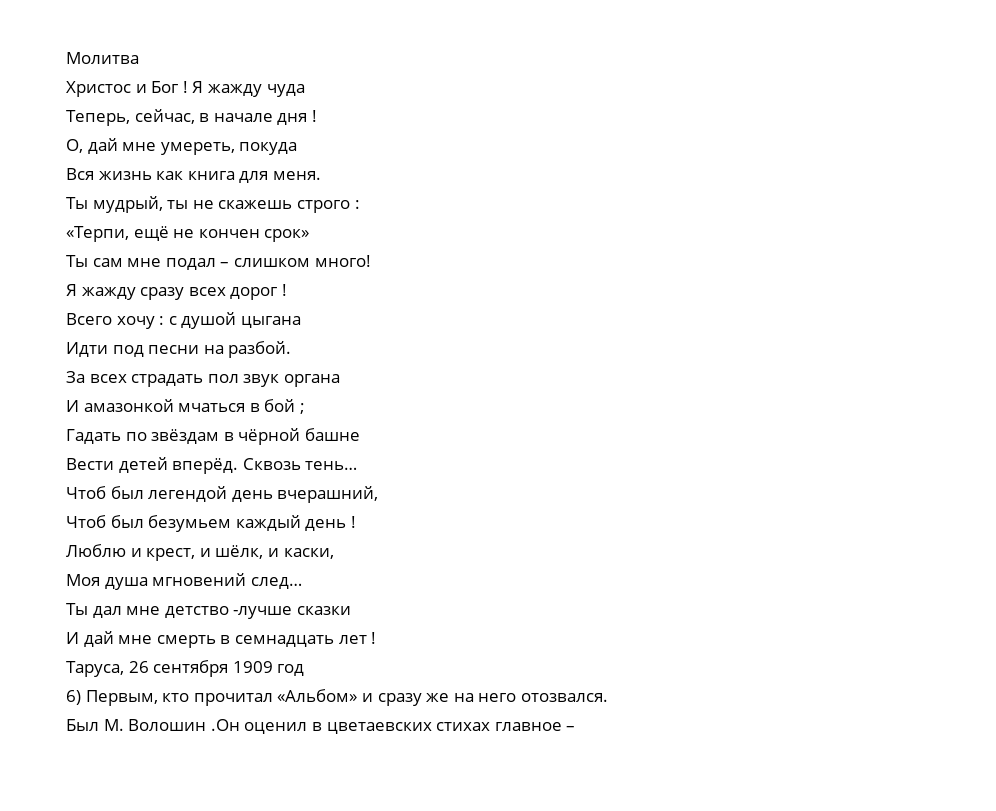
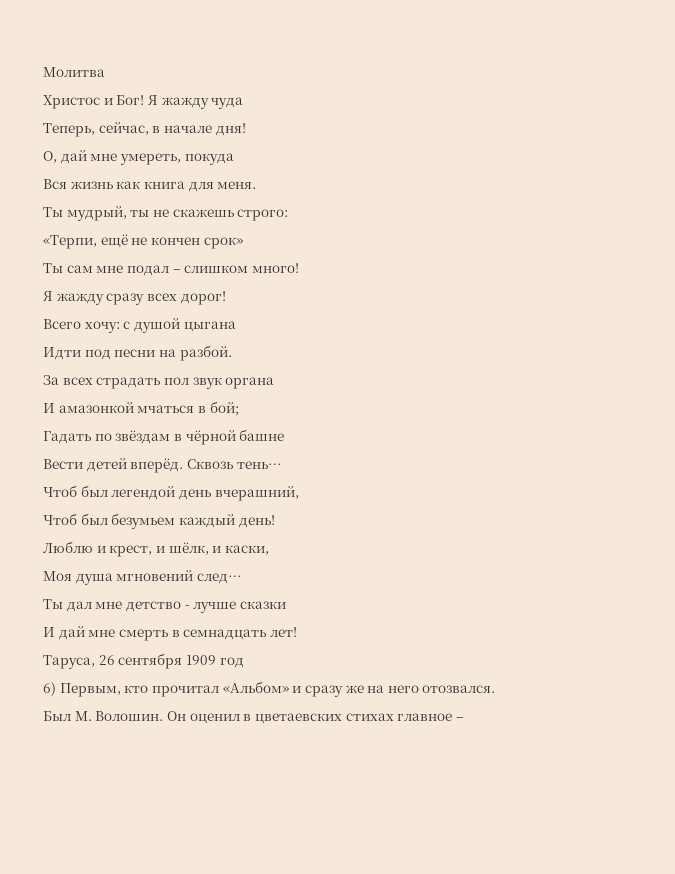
- Христос и Бог !
+ Христос и Бог!
- Теперь, сейчас, в начале дня !
+ Теперь, сейчас, в начале дня!
- Ты мудрый, ты не скажешь строго :
+ Ты мудрый, ты не скажешь строго:
- Я жажду сразу всех дорог !
+ Я жажду сразу всех дорог!
- Всего хочу : с душой цыгана
+ Всего хочу: с душой цыгана
- И амазонкой мчаться в бой ;
+ И амазонкой мчаться в бой;
- Чтоб был безумьем каждый день !
+ Чтоб был безумьем каждый день!
- Ты дал мне детство -лучше сказки
+ Ты дал мне детство - лучше сказки
- И дай мне смерть в семнадцать лет !
+ И дай мне смерть в семнадцать лет!
- Был М. Волошин .Он оценил в цветаевских стихах главное –
+ Был М. Волошин. Он оценил в цветаевских стихах главное –

